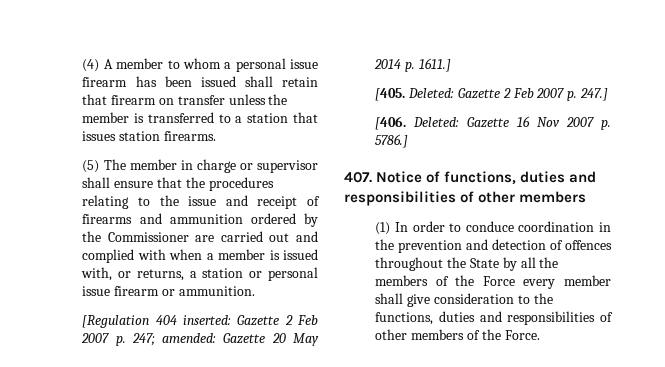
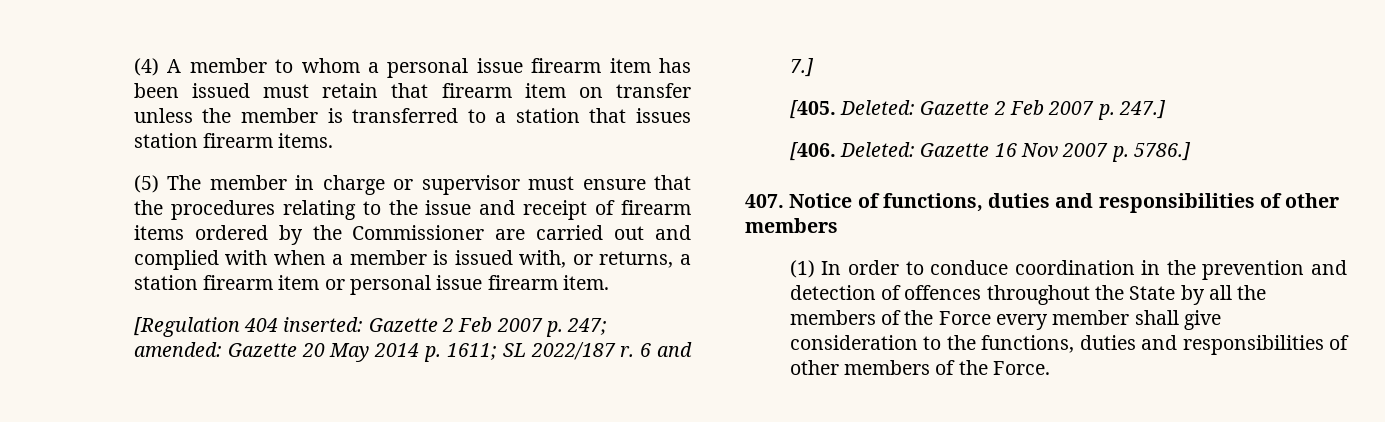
- (4) A member to whom a personal issue firearm has been issued shall retain that firearm on transfer unless the member is transferred to a station that issues station firearms.
+ (4) A member to whom a personal issue firearm item has been issued must retain that firearm item on transfer unless the member is transferred to a station that issues station firearm items.
- (5) The member in charge or supervisor shall ensure that the procedures relating to the issue and receipt of firearms and ammunition ordered by the Commissioner are carried out and complied with when a member is issued with, or returns, a station or personal issue firearm or ammunition.
+ (5) The member in charge or supervisor must ensure that the procedures relating to the issue and receipt of firearm items ordered by the Commissioner are carried out and complied with when a member is issued with, or returns, a station firearm item or personal issue firearm item.
- [Regulation 404 inserted: Gazette 2 Feb 2007 p. 247; amended: Gazette 20 May 2014 p. 1611.]
+ [Regulation 404 inserted: Gazette 2 Feb 2007 p. 247; amended: Gazette 20 May 2014 p. 1611; SL 2022/187 r. 6 and 7.]

